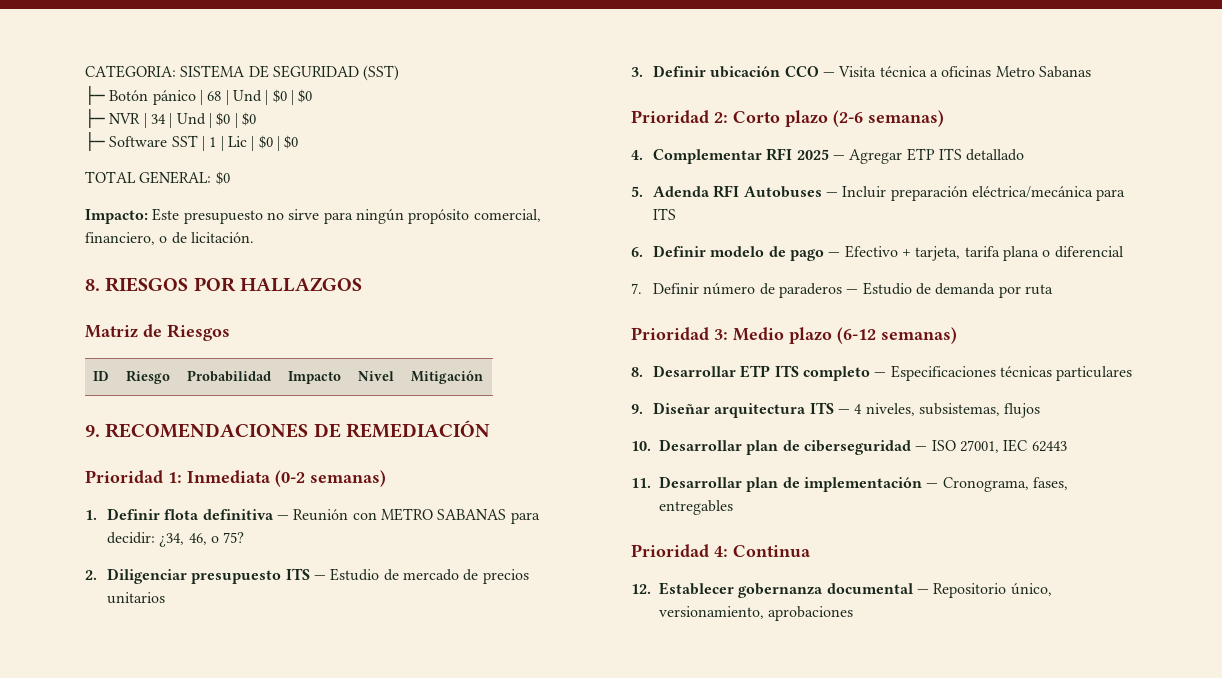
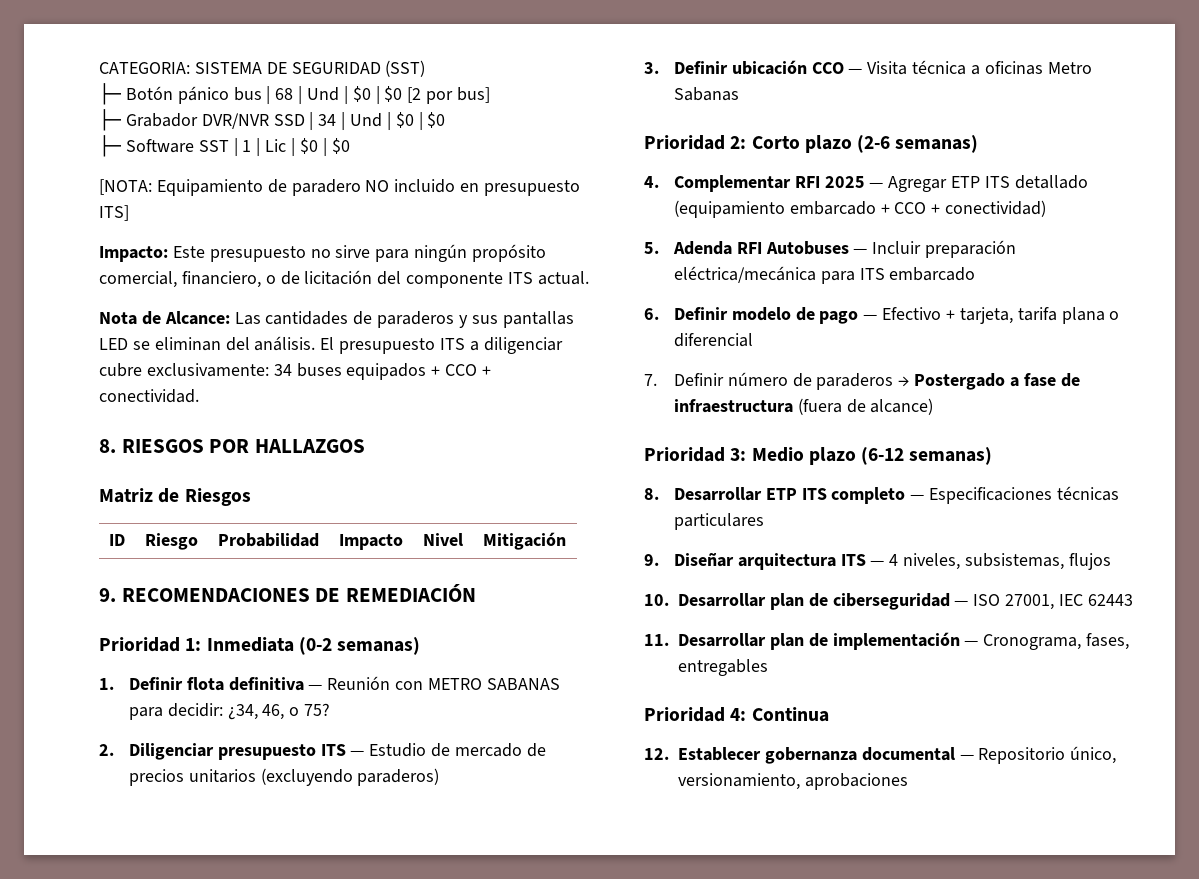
- ├─ Botón pánico | 68 | Und | $0 | $0
- ├─ NVR | 34 | Und | $0 | $0
+ ├─ Botón pánico bus | 68 | Und | $0 | $0 [2 por bus]
+ ├─ Grabador DVR/NVR SSD | 34 | Und | $0 | $0
- TOTAL GENERAL: $0
+ [NOTA: Equipamiento de paradero NO incluido en presupuesto ITS]
- Impacto: Este presupuesto no sirve para ningún propósito comercial, financiero, o de licitación.
+ Impacto: Este presupuesto no sirve para ningún propósito comercial, financiero, o de licitación del componente ITS actual.
+ Nota de Alcance: Las cantidades de paraderos y sus pantallas LED se eliminan del análisis. El presupuesto ITS a diligenciar cubre exclusivamente: 34 buses equipados + CCO + conectividad.
- 2. Diligenciar presupuesto ITS — Estudio de mercado de precios unitarios
+ 2. Diligenciar presupuesto ITS — Estudio de mercado de precios unitarios (excluyendo paraderos)
- 4. Complementar RFI 2025 — Agregar ETP ITS detallado
+ 4. Complementar RFI 2025 — Agregar ETP ITS detallado (equipamiento embarcado + CCO + conectividad)
- 5. Adenda RFI Autobuses — Incluir preparación eléctrica/mecánica para ITS
+ 5. Adenda RFI Autobuses — Incluir preparación eléctrica/mecánica para ITS embarcado
- 7. Definir número de paraderos — Estudio de demanda por ruta
+ 7. Definir número de paraderos → Postergado a fase de infraestructura (fuera de alcance)

